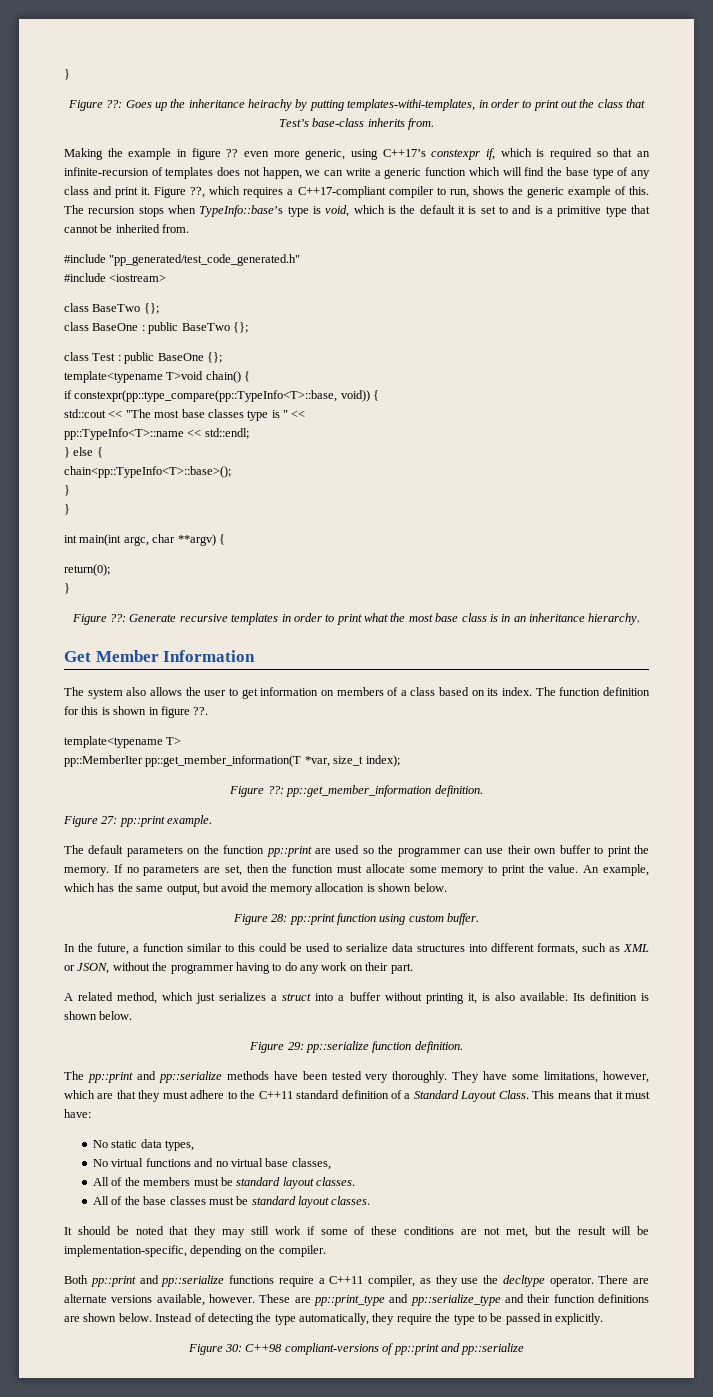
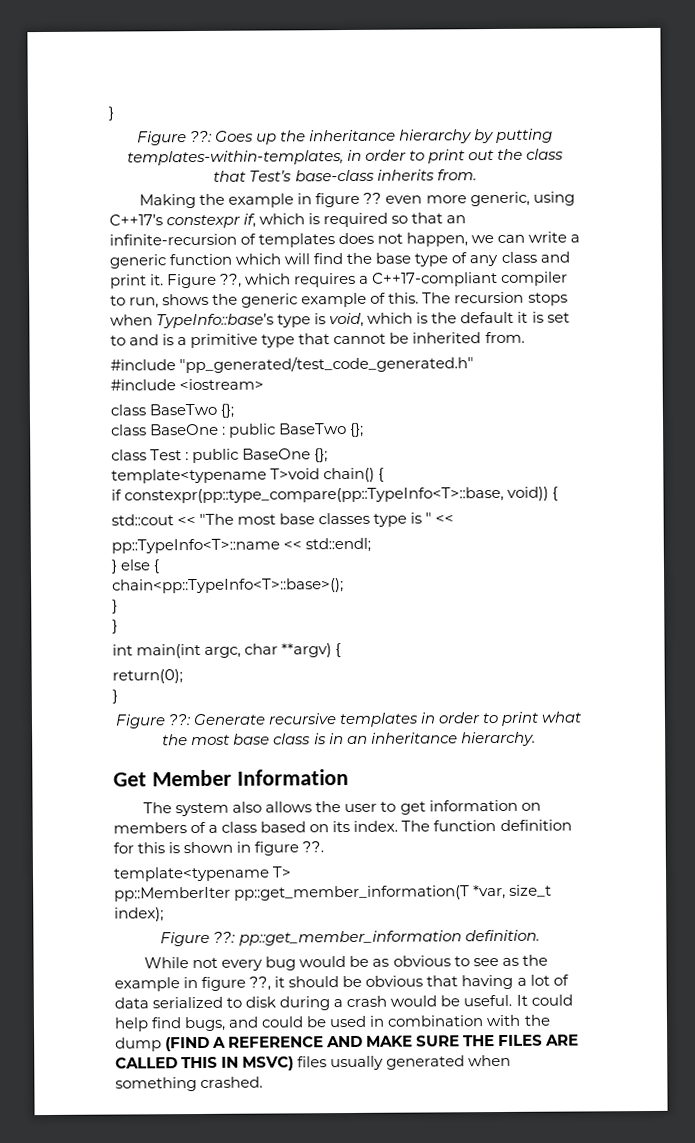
- Figure ??: Goes up the inheritance heirachy by putting templates-withi-templates, in order to print out the class that Test’s base-class inherits from.
+ Figure ??: Goes up the inheritance hierarchy by putting templates-within-templates, in order to print out the class that Test’s base-class inherits from.
- Figure 27: pp::print example.
- The default parameters on the function pp::print are used so the programmer can use their own buffer to print the memory. If no parameters are set, then the function must allocate some memory to print the value. An example, which has the same output, but avoid the memory allocation is shown below.
- Figure 28: pp::print function using custom buffer.
- In the future, a function similar to this could be used to serialize data structures into different formats, such as XML or JSON, without the programmer having to do any work on their part.
- A related method, which just serializes a struct into a buffer without printing it, is also available. Its definition is shown below.
- Figure 29: pp::serialize function definition.
- The pp::print and pp::serialize methods have been tested very thoroughly. They have some limitations, however, which are that they must adhere to the C++11 standard definition of a Standard Layout Class. This means that it must have:
- No static data types,
- No virtual functions and no virtual base classes,
- All of the members must be standard layout classes.
- All of the base classes must be standard layout classes.
- It should be noted that they may still work if some of these conditions are not met, but the result will be implementation-specific, depending on the compiler.
- Both pp::print and pp::serialize functions require a C++11 compiler, as they use the decltype operator. There are alternate versions available, however. These are pp::print_type and pp::serialize_type and their function definitions are shown below. Instead of detecting the type automatically, they require the type to be passed in explicitly.
- Figure 30: C++98 compliant-versions of pp::print and pp::serialize
+ While not every bug would be as obvious to see as the example in figure ??, it should be obvious that having a lot of data serialized to disk during a crash would be useful. It could help find bugs, and could be used in combination with the dump (FIND A REFERENCE AND MAKE SURE THE FILES ARE CALLED THIS IN MSVC) files usually generated when something crashed.

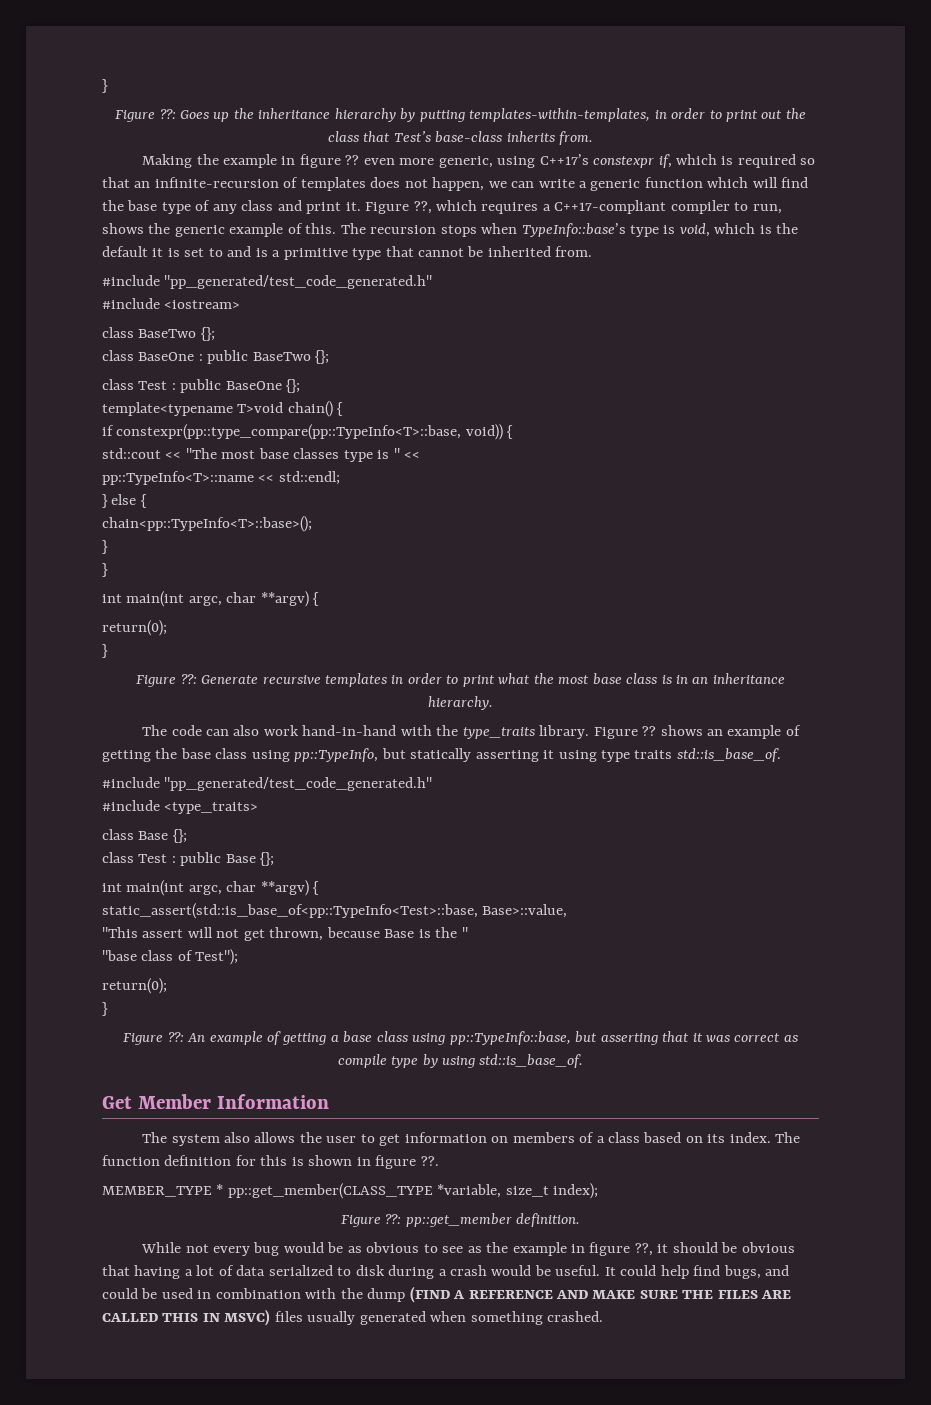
+ The code can also work hand-in-hand with the type_traits library. Figure ?? shows an example of getting the base class using pp::TypeInfo, but statically asserting it using type traits std::is_base_of.
+ #include "pp_generated/test_code_generated.h"
+ #include <type_traits>
+ class Base {};
+ class Test : public Base {};
+ int main(int argc, char **argv) {
+ static_assert(std::is_base_of<pp::TypeInfo<Test>::base, Base>::value,
+ "This assert will not get thrown, because Base is the "
+ "base class of Test");
+ return(0);
+ }
+ Figure ??: An example of getting a base class using pp::TypeInfo::base, but asserting that it was correct as compile type by using std::is_base_of.
- template<typename T>
- pp::MemberIter pp::get_member_information(T *var, size_t index);
+ MEMBER_TYPE * pp::get_member(CLASS_TYPE *variable, size_t index);
- Figure ??: pp::get_member_information definition.
+ Figure ??: pp::get_member definition.

